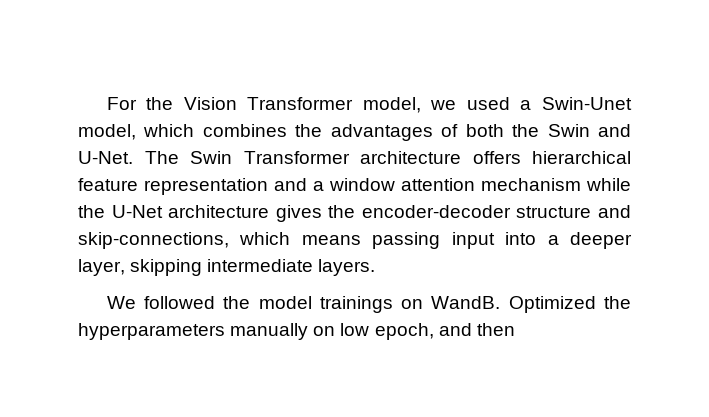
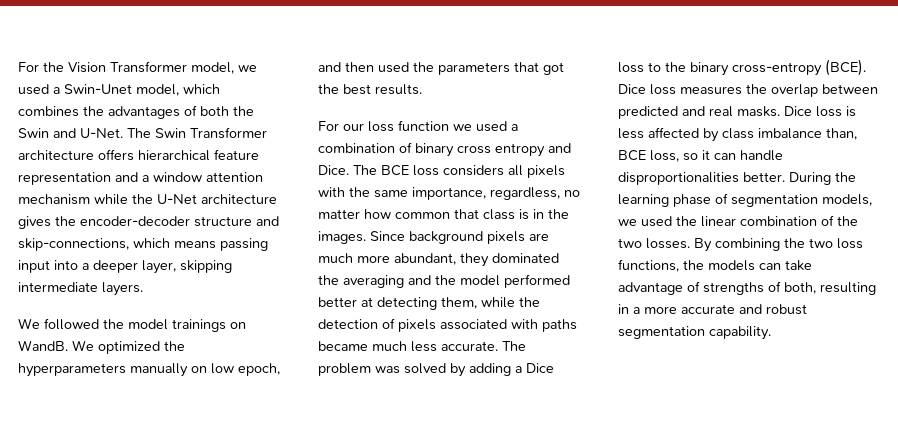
- Optimized the hyperparameters manually on low epoch, and then
+ We optimized the hyperparameters manually on low epoch, and then used the parameters that got the best results.
+ For our loss function we used a combination of binary cross entropy and Dice. The BCE loss considers all pixels with the same importance, regardless, no matter how common that class is in the images. Since background pixels are much more abundant, they dominated the averaging and the model performed better at detecting them, while the detection of pixels associated with paths became much less accurate. The problem was solved by adding a Dice loss to the binary cross-entropy (BCE). Dice loss measures the overlap between predicted and real masks. Dice loss is less affected by class imbalance than, BCE loss, so it can handle disproportionalities better. During the learning phase of segmentation models, we used the linear combination of the two losses. By combining the two loss functions, the models can take advantage of strengths of both, resulting in a more accurate and robust segmentation capability.

